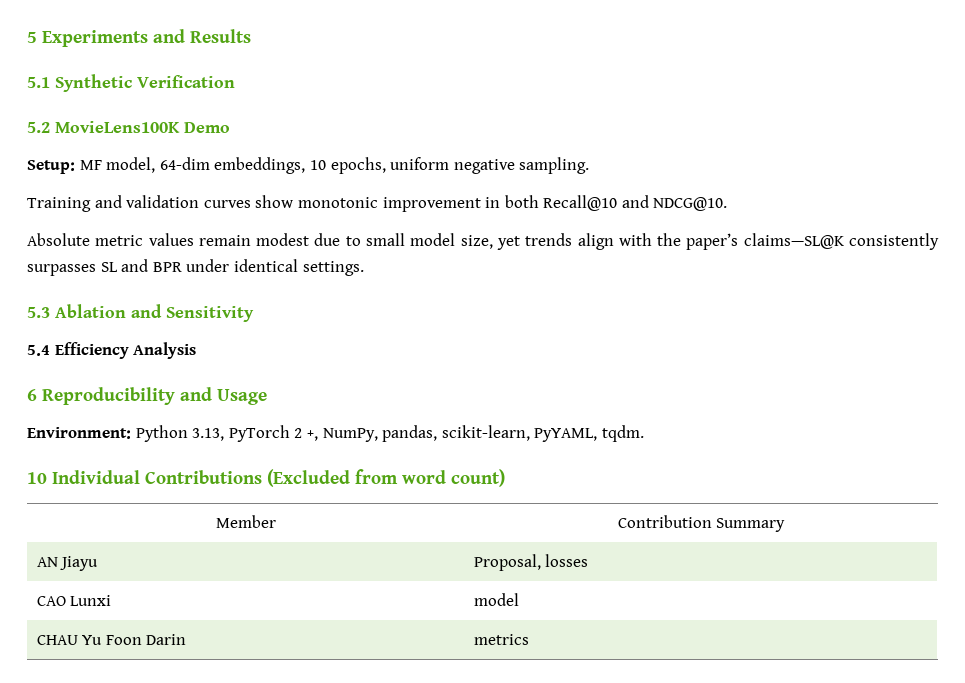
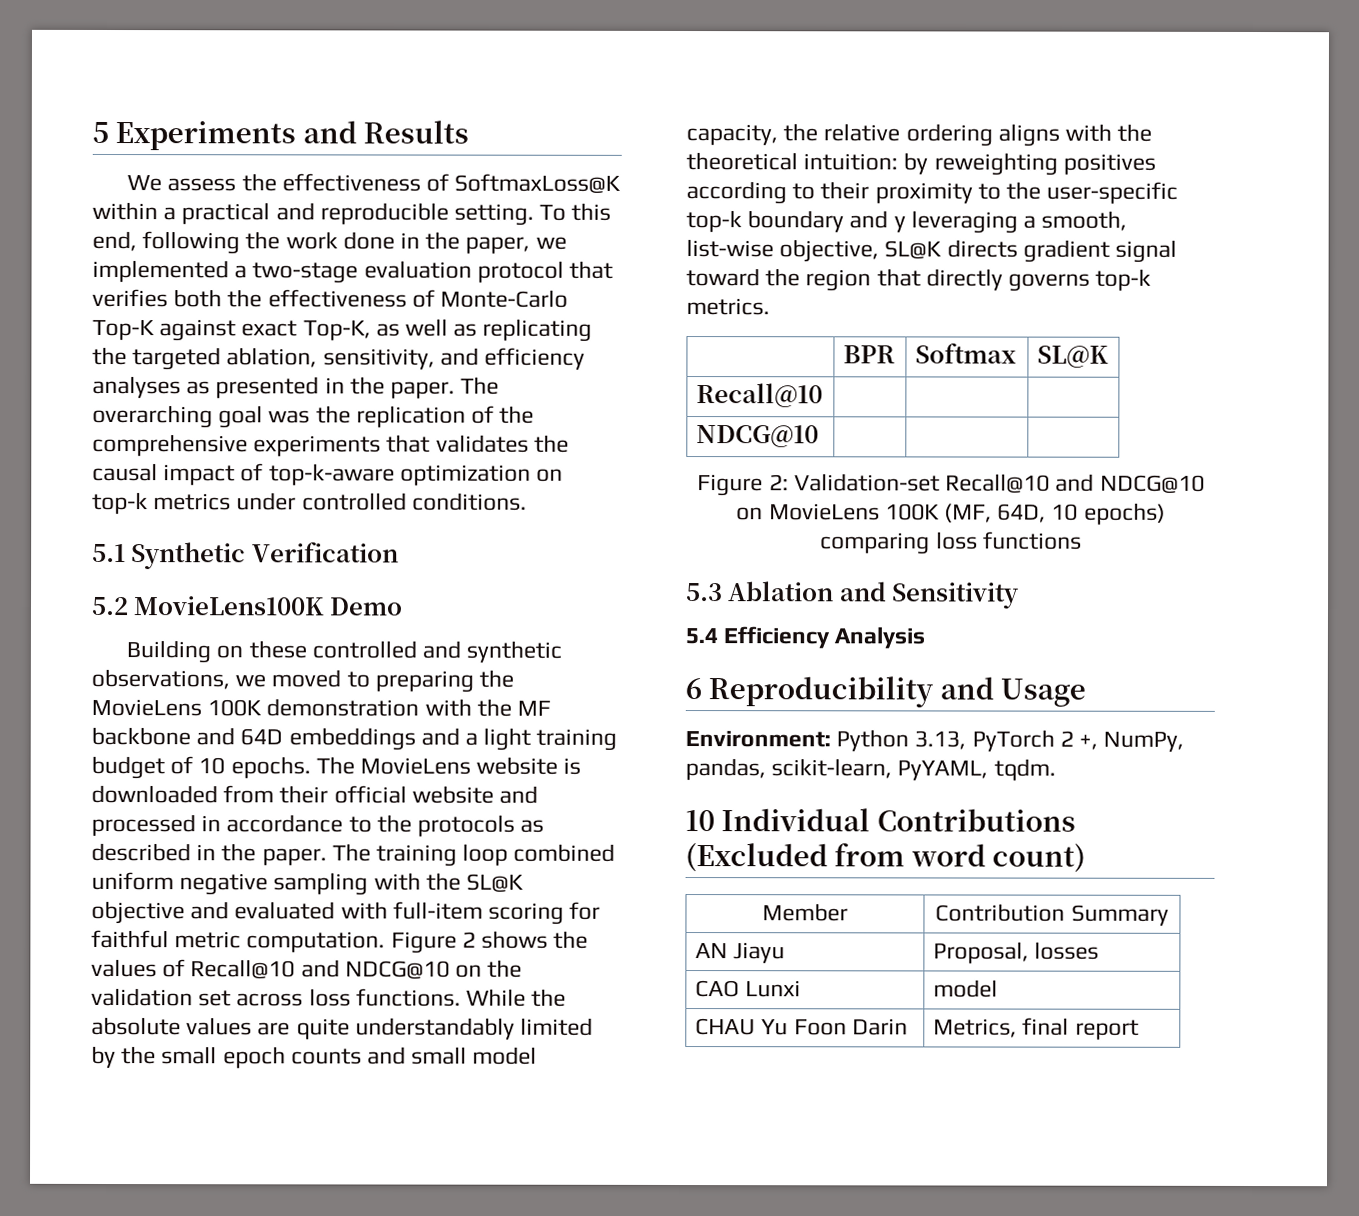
+ We assess the effectiveness of SoftmaxLoss@K within a practical and reproducible setting. To this end, following the work done in the paper, we implemented a two-stage evaluation protocol that verifies both the effectiveness of Monte-Carlo Top-K against exact Top-K, as well as replicating the targeted ablation, sensitivity, and efficiency analyses as presented in the paper. The overarching goal was the replication of the comprehensive experiments that validates the causal impact of top-k-aware optimization on top-k metrics under controlled conditions.
- Setup: MF model, 64-dim embeddings, 10 epochs, uniform negative sampling.
- Training and validation curves show monotonic improvement in both Recall@10 and NDCG@10.
- Absolute metric values remain modest due to small model size, yet trends align with the paper’s claims—SL@K consistently surpasses SL and BPR under identical settings.
+ Building on these controlled and synthetic observations, we moved to preparing the MovieLens 100K demonstration with the MF backbone and 64D embeddings and a light training budget of 10 epochs. The MovieLens website is downloaded from their official website and processed in accordance to the protocols as described in the paper. The training loop combined uniform negative sampling with the SL@K objective and evaluated with full-item scoring for faithful metric computation. Figure 2 shows the values of Recall@10 and NDCG@10 on the validation set across loss functions. While the absolute values are quite understandably limited by the small epoch counts and small model capacity, the relative ordering aligns with the theoretical intuition: by reweighting positives according to their proximity to the user-specific top-k boundary and y leveraging a smooth, list-wise objective, SL@K directs gradient signal toward the region that directly governs top-k metrics.
+ | BPR | Softmax | SL@K
+ Recall@10 | | |
+ NDCG@10 | | |
+ Figure 2: Validation-set Recall@10 and NDCG@10 on MovieLens 100K (MF, 64D, 10 epochs) comparing loss functions
- CHAU Yu Foon Darin | metrics
+ CHAU Yu Foon Darin | Metrics, final report

